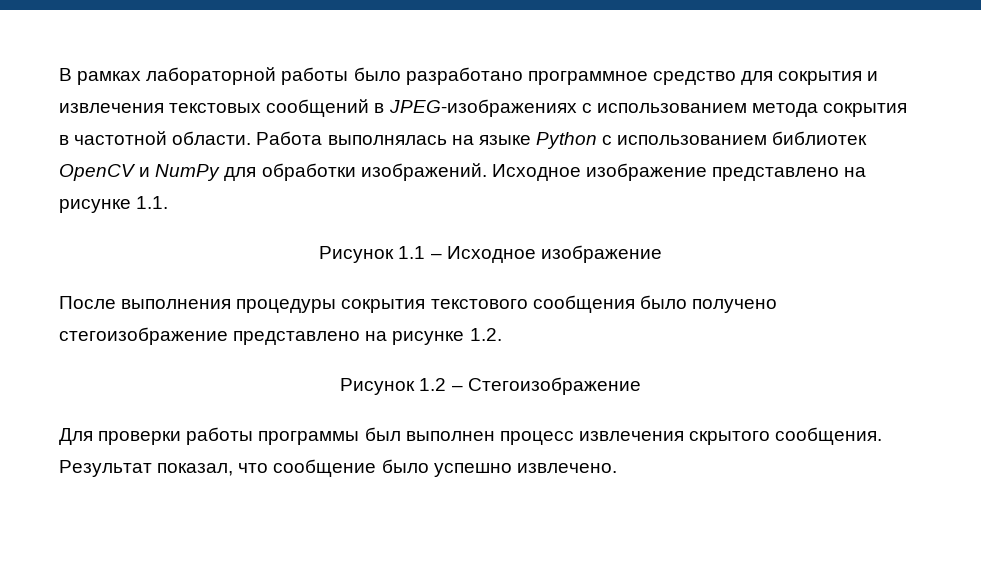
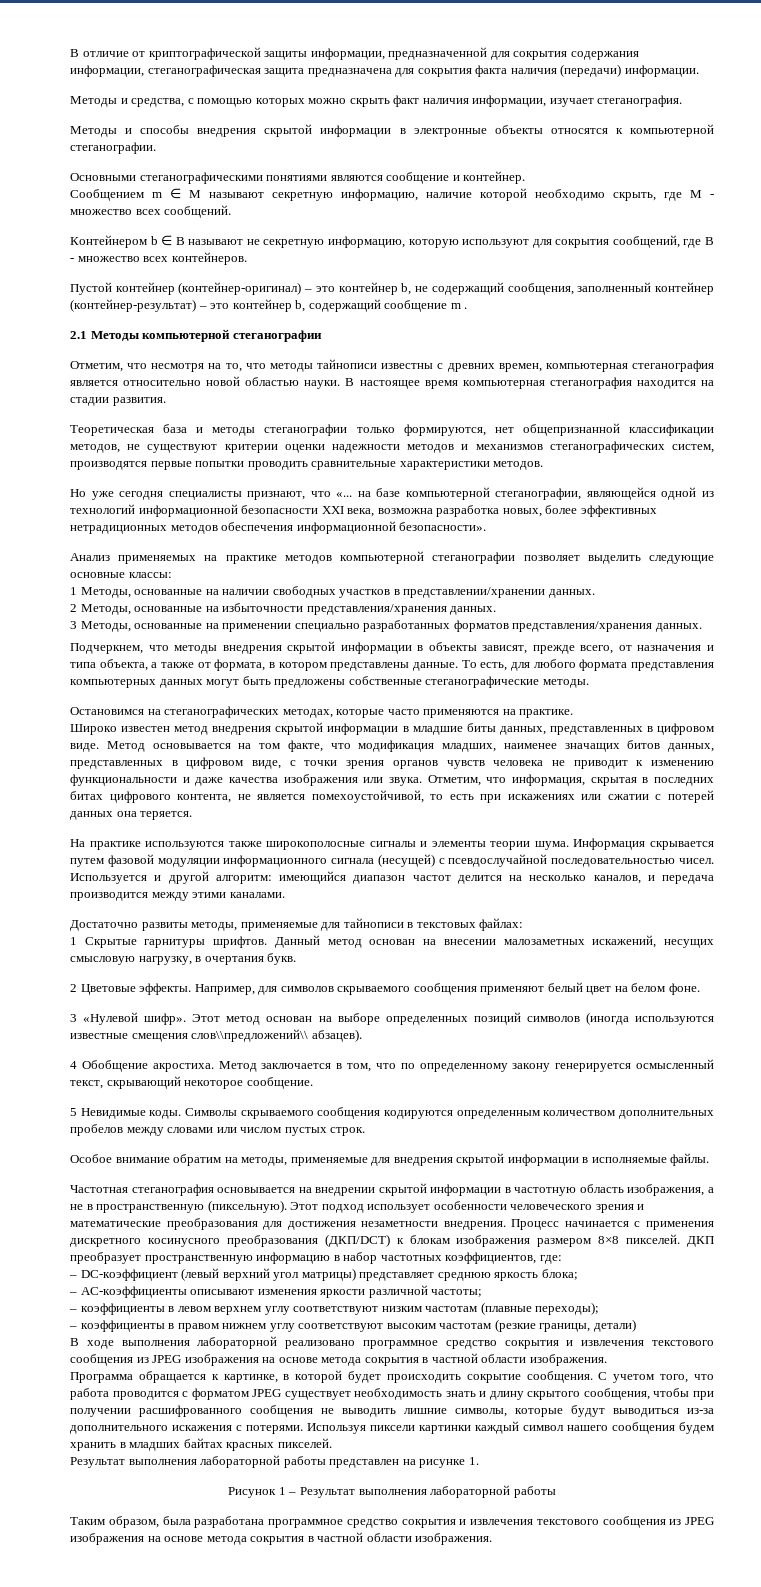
- В рамках лабораторной работы было разработано программное средство для сокрытия и извлечения текстовых сообщений в JPEG-изображениях с использованием метода сокрытия в частотной области. Работа выполнялась на языке Python с использованием библиотек OpenCV и NumPy для обработки изображений. Исходное изображение представлено на рисунке 1.1.
- Рисунок 1.1 – Исходное изображение
- После выполнения процедуры сокрытия текстового сообщения было получено стегоизображение представлено на рисунке 1.2.
- Рисунок 1.2 – Стегоизображение
- Для проверки работы программы был выполнен процесс извлечения скрытого сообщения. Результат показал, что сообщение было успешно извлечено.
+ В отличие от криптографической защиты информации, предназначенной для сокрытия содержания информации, стеганографическая защита предназначена для сокрытия факта наличия (передачи) информации.
+ Методы и средства, с помощью которых можно скрыть факт наличия информации, изучает стеганография.
+ Методы и способы внедрения скрытой информации в электронные объекты относятся к компьютерной стеганографии.
+ Основными стеганографическими понятиями являются сообщение и контейнер.
+ Сообщением m ∈ M называют секретную информацию, наличие которой необходимо скрыть, где M - множество всех сообщений.
+ Контейнером b ∈ B называют не секретную информацию, которую используют для сокрытия сообщений, где B - множество всех контейнеров.
+ Пустой контейнер (контейнер-оригинал) – это контейнер b, не содержащий сообщения, заполненный контейнер (контейнер-результат) – это контейнер b, содержащий сообщение m .
+ 2.1 Методы компьютерной стеганографии
+ Отметим, что несмотря на то, что методы тайнописи известны с древних времен, компьютерная стеганография является относительно новой областью науки. В настоящее время компьютерная стеганография находится на стадии развития.
+ Теоретическая база и методы стеганографии только формируются, нет общепризнанной классификации методов, не существуют критерии оценки надежности методов и механизмов стеганографических систем, производятся первые попытки проводить сравнительные характеристики методов.
+ Но уже сегодня специалисты признают, что «... на базе компьютерной стеганографии, являющейся одной из технологий информационной безопасности XXI века, возможна разработка новых, более эффективных нетрадиционных методов обеспечения информационной безопасности».
+ Анализ применяемых на практике методов компьютерной стеганографии позволяет выделить следующие основные классы:
+ 1 Методы, основанные на наличии свободных участков в представлении/хранении данных.
+ 2 Методы, основанные на избыточности представления/хранения данных.
+ 3 Методы, основанные на применении специально разработанных форматов представления/хранения данных.
+ Подчеркнем, что методы внедрения скрытой информации в объекты зависят, прежде всего, от назначения и типа объекта, а также от формата, в котором представлены данные. То есть, для любого формата представления компьютерных данных могут быть предложены собственные стеганографические методы.
+ Остановимся на стеганографических методах, которые часто применяются на практике.
+ Широко известен метод внедрения скрытой информации в младшие биты данных, представленных в цифровом виде. Метод основывается на том факте, что модификация младших, наименее значащих битов данных, представленных в цифровом виде, с точки зрения органов чувств человека не приводит к изменению функциональности и даже качества изображения или звука. Отметим, что информация, скрытая в последних битах цифрового контента, не является помехоустойчивой, то есть при искажениях или сжатии с потерей данных она теряется.
+ На практике используются также широкополосные сигналы и элементы теории шума. Информация скрывается путем фазовой модуляции информационного сигнала (несущей) с псевдослучайной последовательностью чисел. Используется и другой алгоритм: имеющийся диапазон частот делится на несколько каналов, и передача производится между этими каналами.
+ Достаточно развиты методы, применяемые для тайнописи в текстовых файлах:
+ 1 Скрытые гарнитуры шрифтов. Данный метод основан на внесении малозаметных искажений, несущих смысловую нагрузку, в очертания букв.
+ 2 Цветовые эффекты. Например, для символов скрываемого сообщения применяют белый цвет на белом фоне.
+ 3 «Нулевой шифр». Этот метод основан на выборе определенных позиций символов (иногда используются известные смещения слов\\предложений\\ абзацев).
+ 4 Обобщение акростиха. Метод заключается в том, что по определенному закону генерируется осмысленный текст, скрывающий некоторое сообщение.
+ 5 Невидимые коды. Символы скрываемого сообщения кодируются определенным количеством дополнительных пробелов между словами или числом пустых строк.
+ Особое внимание обратим на методы, применяемые для внедрения скрытой информации в исполняемые файлы.
+ Частотная стеганография основывается на внедрении скрытой информации в частотную область изображения, а не в пространственную (пиксельную). Этот подход использует особенности человеческого зрения и математические преобразования для достижения незаметности внедрения. Процесс начинается с применения дискретного косинусного преобразования (ДКП/DCT) к блокам изображения размером 8×8 пикселей. ДКП преобразует пространственную информацию в набор частотных коэффициентов, где:
+ – DC-коэффициент (левый верхний угол матрицы) представляет среднюю яркость блока;
+ – AC-коэффициенты описывают изменения яркости различной частоты;
+ – коэффициенты в левом верхнем углу соответствуют низким частотам (плавные переходы);
+ – коэффициенты в правом нижнем углу соответствуют высоким частотам (резкие границы, детали)
+ В ходе выполнения лабораторной реализовано программное средство сокрытия и извлечения текстового сообщения из JPEG изображения на основе метода сокрытия в частной области изображения.
+ Программа обращается к картинке, в которой будет происходить сокрытие сообщения. С учетом того, что работа проводится с форматом JPEG существует необходимость знать и длину скрытого сообщения, чтобы при получении расшифрованного сообщения не выводить лишние символы, которые будут выводиться из-за дополнительного искажения с потерями. Используя пиксели картинки каждый символ нашего сообщения будем хранить в младших байтах красных пикселей.
+ Результат выполнения лабораторной работы представлен на рисунке 1.
+ Рисунок 1 – Результат выполнения лабораторной работы
+ Таким образом, была разработана программное средство сокрытия и извлечения текстового сообщения из JPEG изображения на основе метода сокрытия в частной области изображения.

